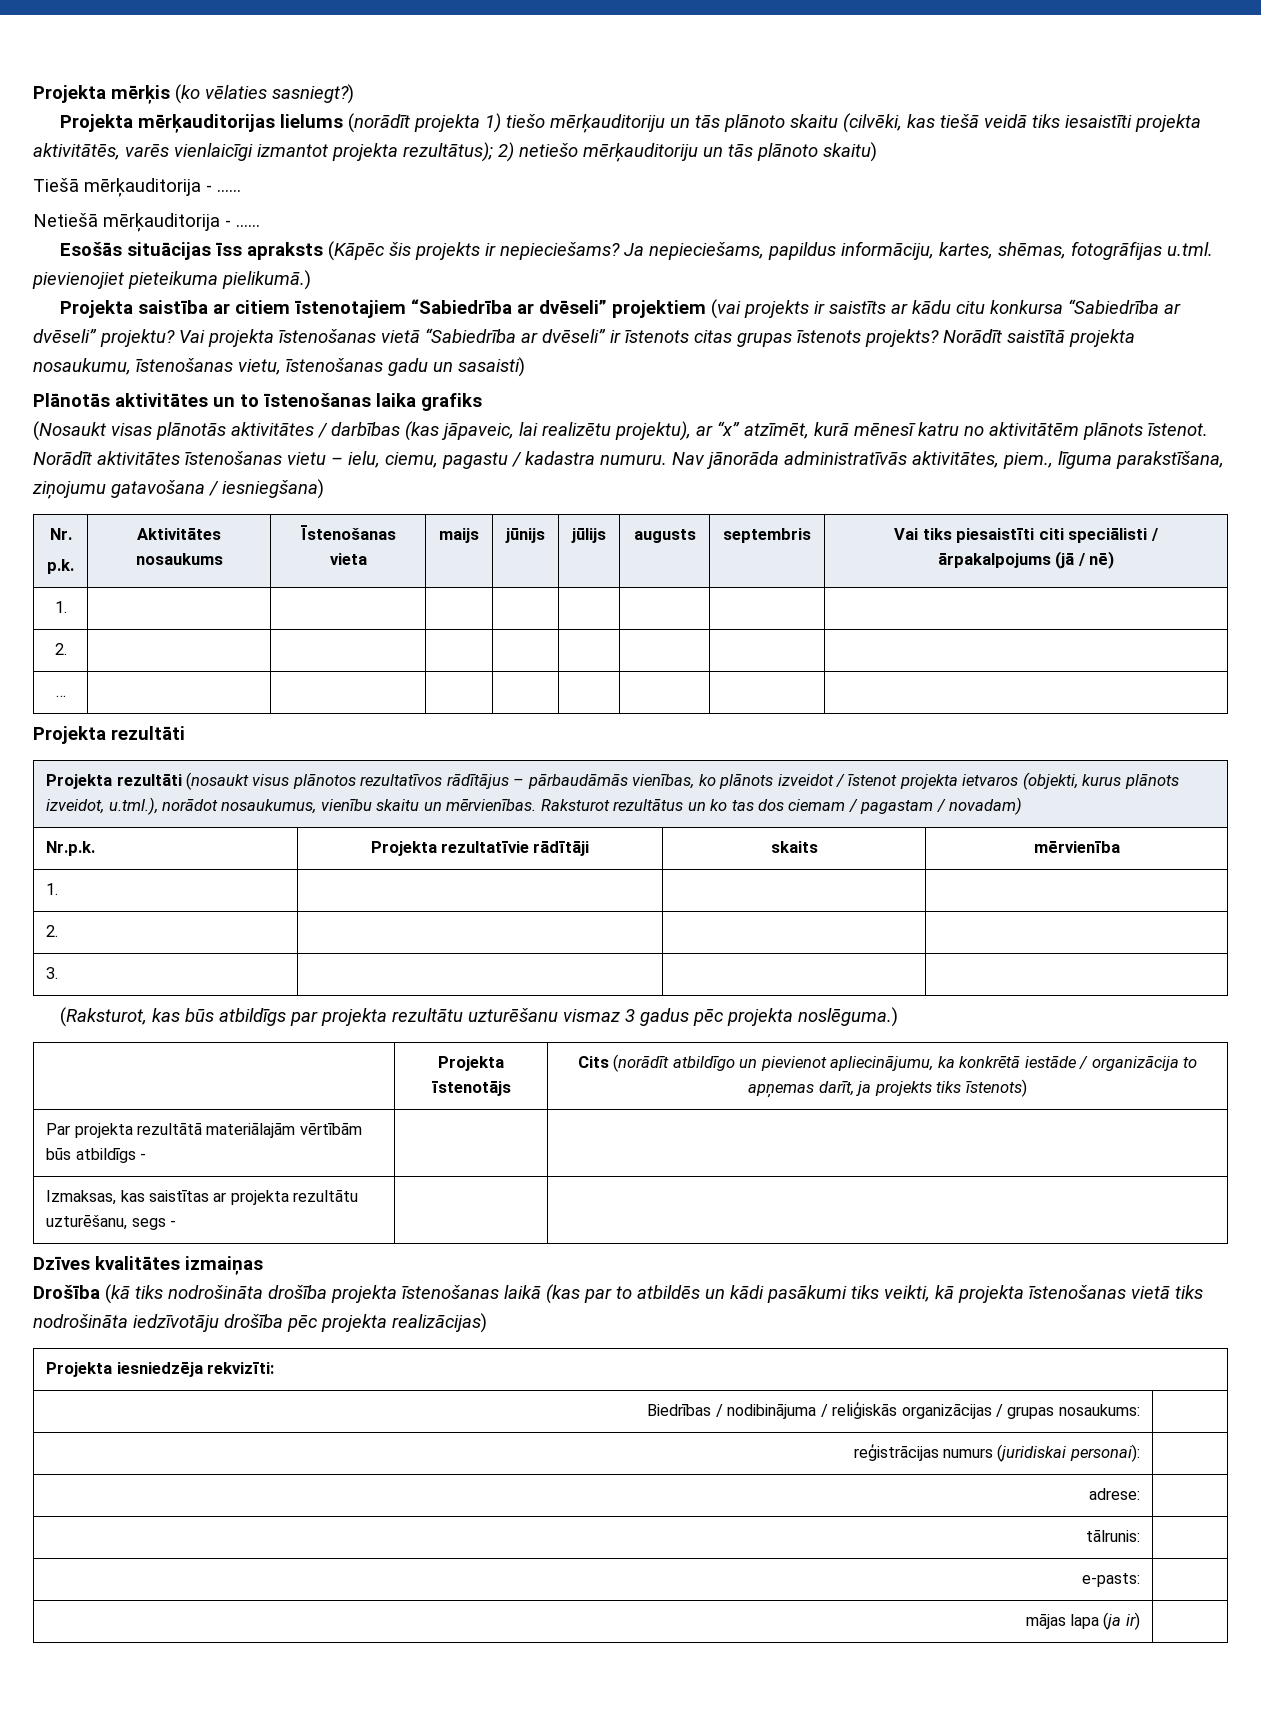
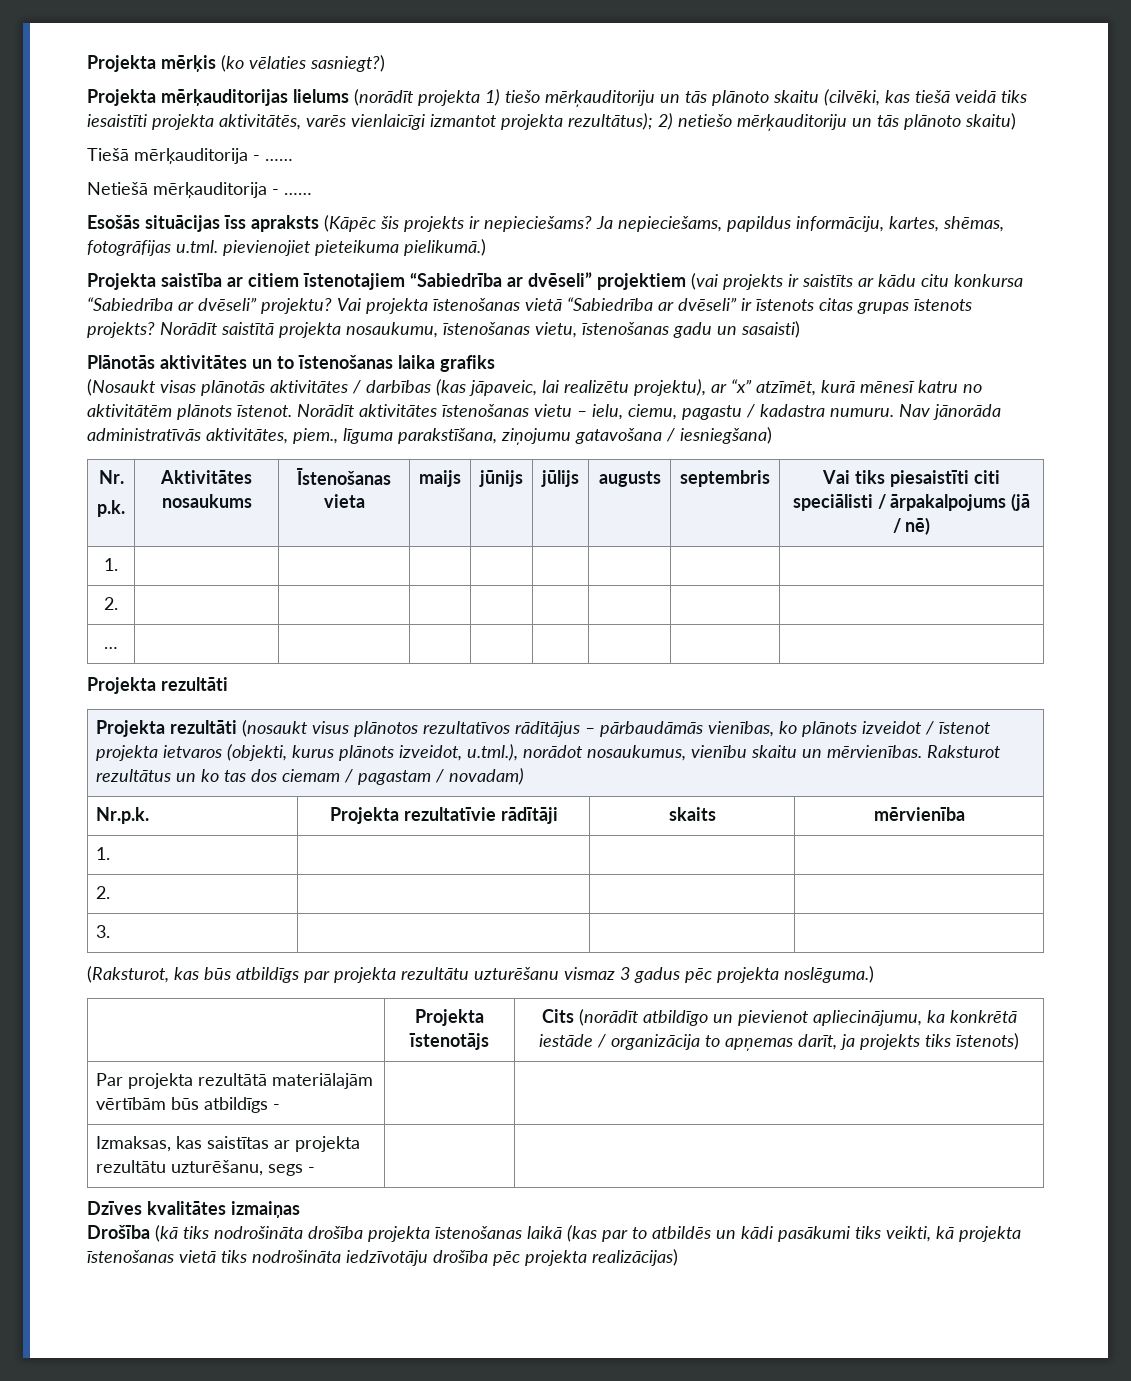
- Projekta iesniedzēja rekvizīti:
- Biedrības / nodibinājuma / reliģiskās organizācijas / grupas nosaukums: |
- reģistrācijas numurs (juridiskai personai): |
- adrese: |
- tālrunis: |
- e-pasts: |
- mājas lapa (ja ir) |

